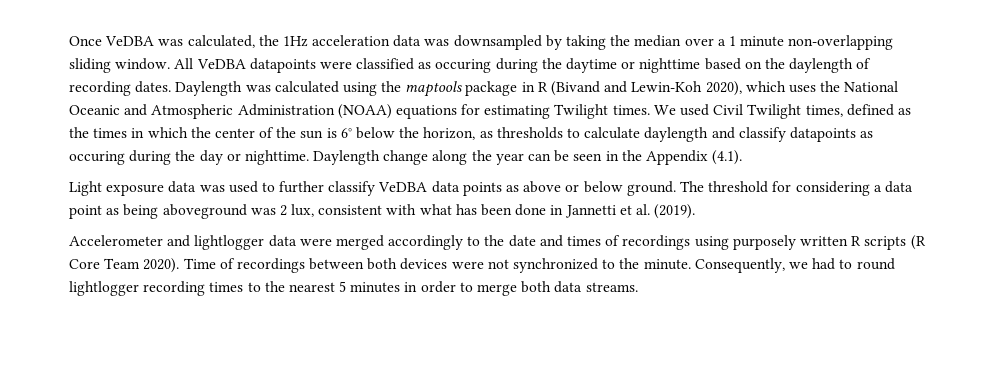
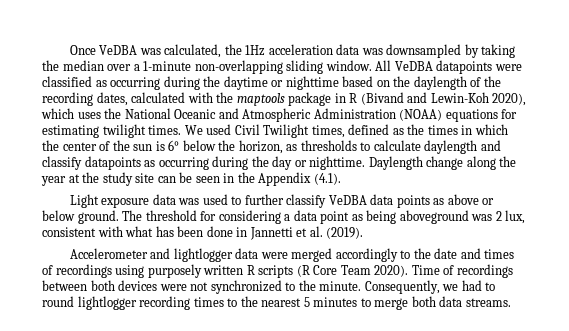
- Once VeDBA was calculated, the 1Hz acceleration data was downsampled by taking the median over a 1 minute non-overlapping sliding window.
+ Once VeDBA was calculated, the 1Hz acceleration data was downsampled by taking the median over a 1-minute non-overlapping sliding window.
- All VeDBA datapoints were classified as occuring during the daytime or nighttime based on the daylength of recording dates. Daylength was calculated using the maptools package in R (Bivand and Lewin-Koh 2020), which uses the National Oceanic and Atmospheric Administration (NOAA) equations for estimating Twilight times.
+ All VeDBA datapoints were classified as occurring during the daytime or nighttime based on the daylength of the recording dates, calculated with the maptools package in R (Bivand and Lewin-Koh 2020), which uses the National Oceanic and Atmospheric Administration (NOAA) equations for estimating twilight times.
- We used Civil Twilight times, defined as the times in which the center of the sun is 6° below the horizon, as thresholds to calculate daylength and classify datapoints as occuring during the day or nighttime.
+ We used Civil Twilight times, defined as the times in which the center of the sun is 6° below the horizon, as thresholds to calculate daylength and classify datapoints as occurring during the day or nighttime.
- Daylength change along the year can be seen in the Appendix (4.1).
+ Daylength change along the year at the study site can be seen in the Appendix (4.1).
- Consequently, we had to round lightlogger recording times to the nearest 5 minutes in order to merge both data streams.
+ Consequently, we had to round lightlogger recording times to the nearest 5 minutes to merge both data streams.

